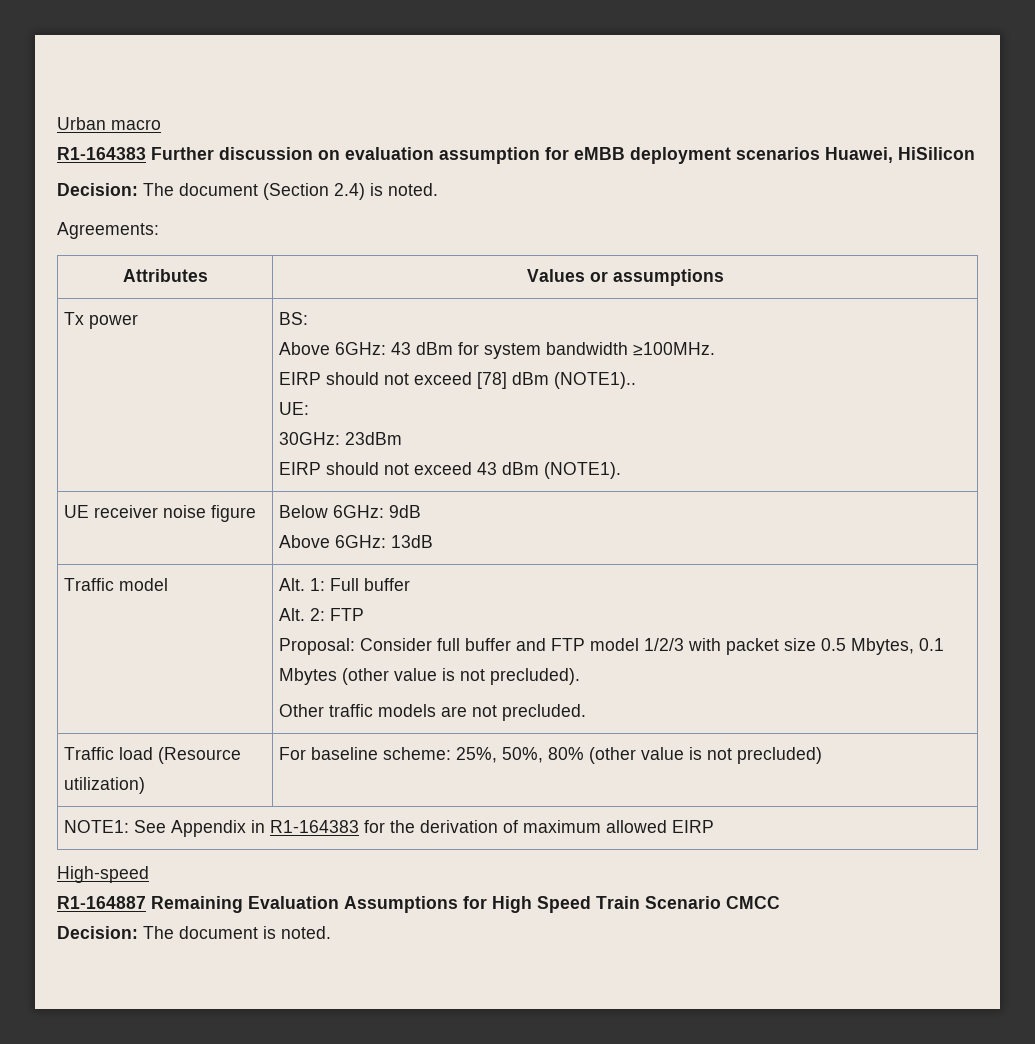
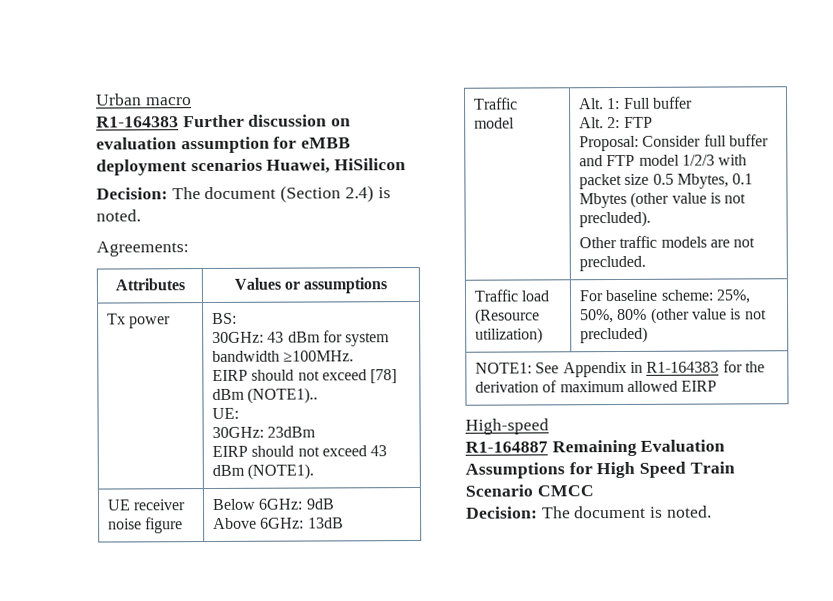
  Tx power | BS:
- Above 6GHz: 43 dBm for system bandwidth ≥100MHz.
+ 30GHz: 43 dBm for system bandwidth ≥100MHz.

